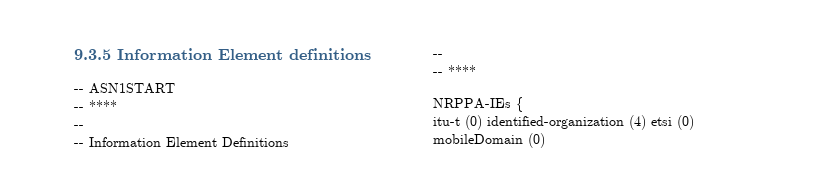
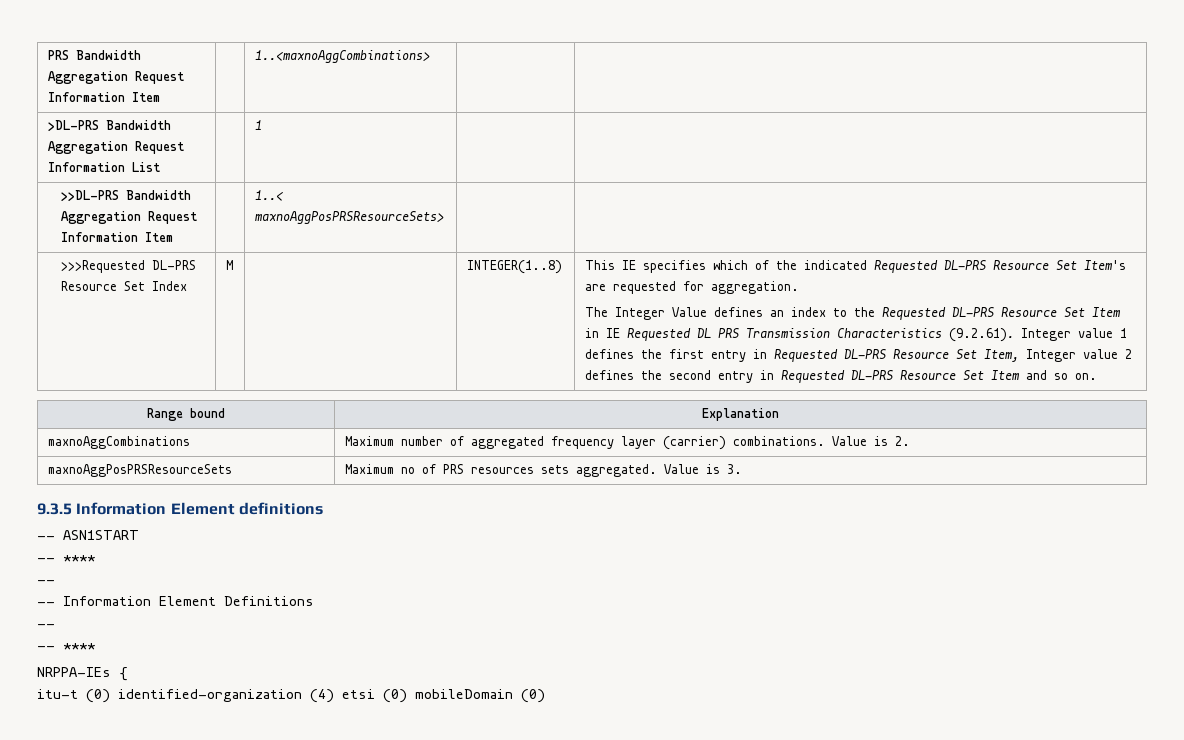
+ PRS Bandwidth Aggregation Request Information Item | | 1..<maxnoAggCombinations> | |
+ >DL-PRS Bandwidth Aggregation Request Information List | | 1 | |
+ >>DL-PRS Bandwidth Aggregation Request Information Item | | 1..< maxnoAggPosPRSResourceSets> | |
+ >>>Requested DL-PRS Resource Set Index | M | | INTEGER(1..8) | This IE specifies which of the indicated Requested DL-PRS Resource Set Item's are requested for aggregation.
+ The Integer Value defines an index to the Requested DL-PRS Resource Set Item in IE Requested DL PRS Transmission Characteristics (9.2.61). Integer value 1 defines the first entry in Requested DL-PRS Resource Set Item, Integer value 2 defines the second entry in Requested DL-PRS Resource Set Item and so on.
+ Range bound | Explanation
+ maxnoAggCombinations | Maximum number of aggregated frequency layer (carrier) combinations. Value is 2.
+ maxnoAggPosPRSResourceSets | Maximum no of PRS resources sets aggregated. Value is 3.

